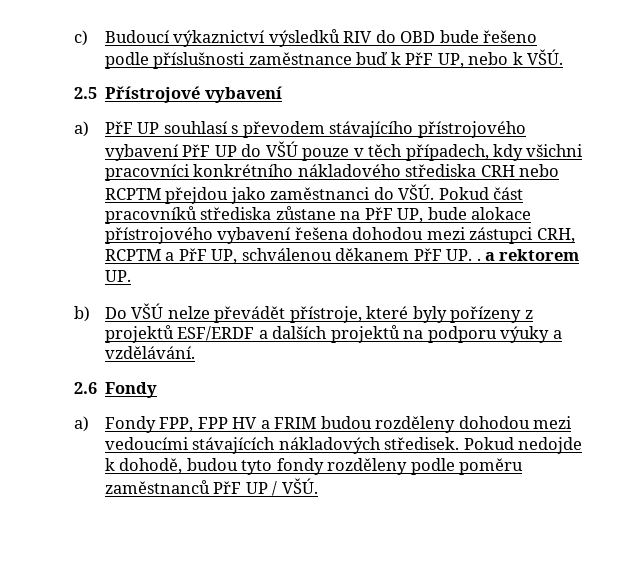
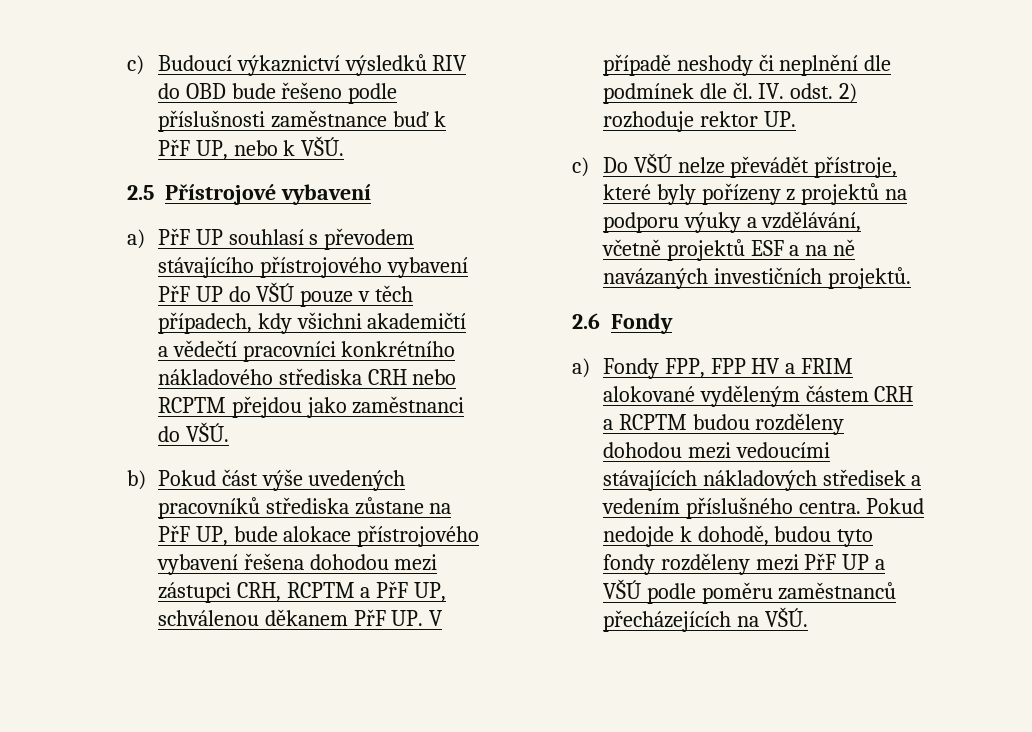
- a) PřF UP souhlasí s převodem stávajícího přístrojového vybavení PřF UP do VŠÚ pouze v těch případech, kdy všichni pracovníci konkrétního nákladového střediska CRH nebo RCPTM přejdou jako zaměstnanci do VŠÚ. Pokud část pracovníků střediska zůstane na PřF UP, bude alokace přístrojového vybavení řešena dohodou mezi zástupci CRH, RCPTM a PřF UP, schválenou děkanem PřF UP. . a rektorem UP.
+ a) PřF UP souhlasí s převodem stávajícího přístrojového vybavení PřF UP do VŠÚ pouze v těch případech, kdy všichni akademičtí a vědečtí pracovníci konkrétního nákladového střediska CRH nebo RCPTM přejdou jako zaměstnanci do VŠÚ.
+ b) Pokud část výše uvedených pracovníků střediska zůstane na PřF UP, bude alokace přístrojového vybavení řešena dohodou mezi zástupci CRH, RCPTM a PřF UP, schválenou děkanem PřF UP. V případě neshody či neplnění dle podmínek dle čl. IV. odst. 2) rozhoduje rektor UP.
- b) Do VŠÚ nelze převádět přístroje, které byly pořízeny z projektů ESF/ERDF a dalších projektů na podporu výuky a vzdělávání.
+ c) Do VŠÚ nelze převádět přístroje, které byly pořízeny z projektů na podporu výuky a vzdělávání, včetně projektů ESF a na ně navázaných investičních projektů.
- a) Fondy FPP, FPP HV a FRIM budou rozděleny dohodou mezi vedoucími stávajících nákladových středisek.
+ a) Fondy FPP, FPP HV a FRIM alokované vyděleným částem CRH a RCPTM budou rozděleny dohodou mezi vedoucími stávajících nákladových středisek a vedením příslušného centra.
- Pokud nedojde k dohodě, budou tyto fondy rozděleny podle poměru zaměstnanců PřF UP / VŠÚ.
+ Pokud nedojde k dohodě, budou tyto fondy rozděleny mezi PřF UP a VŠÚ podle poměru zaměstnanců přecházejících na VŠÚ.

